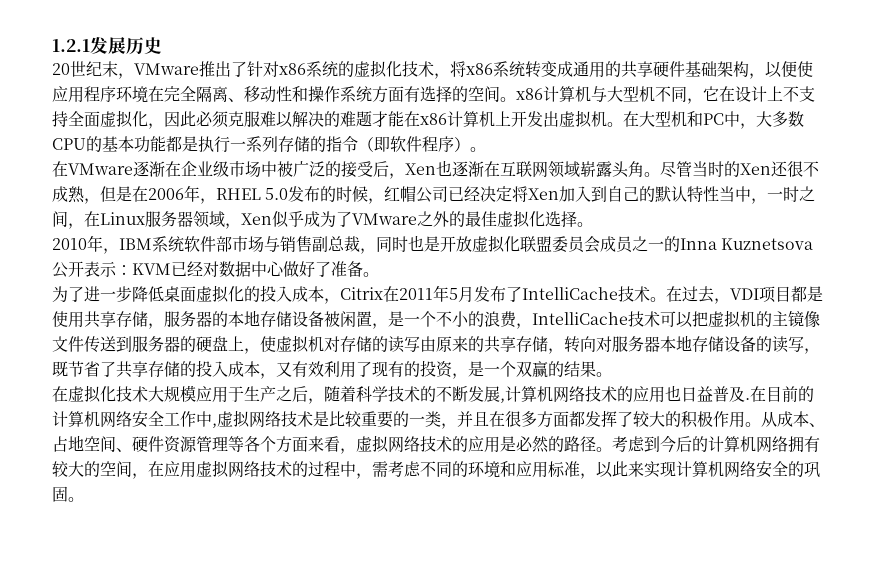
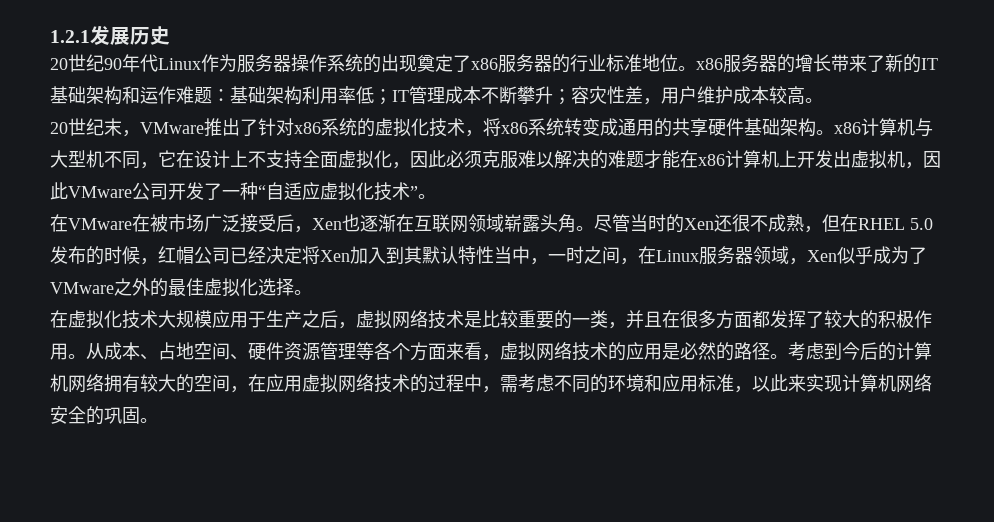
+ 20世纪90年代Linux作为服务器操作系统的出现奠定了x86服务器的行业标准地位。x86服务器的增长带来了新的IT基础架构和运作难题：基础架构利用率低；IT管理成本不断攀升；容灾性差，用户维护成本较高。
- 20世纪末，VMware推出了针对x86系统的虚拟化技术，将x86系统转变成通用的共享硬件基础架构，以便使应用程序环境在完全隔离、移动性和操作系统方面有选择的空间。x86计算机与大型机不同，它在设计上不支持全面虚拟化，因此必须克服难以解决的难题才能在x86计算机上开发出虚拟机。在大型机和PC中，大多数CPU的基本功能都是执行一系列存储的指令（即软件程序）。
- 在VMware逐渐在企业级市场中被广泛的接受后，Xen也逐渐在互联网领域崭露头角。
+ 20世纪末，VMware推出了针对x86系统的虚拟化技术，将x86系统转变成通用的共享硬件基础架构。x86计算机与大型机不同，它在设计上不支持全面虚拟化，因此必须克服难以解决的难题才能在x86计算机上开发出虚拟机，因此VMware公司开发了一种“自适应虚拟化技术”。
+ 在VMware在被市场广泛接受后，Xen也逐渐在互联网领域崭露头角。
- 尽管当时的Xen还很不成熟，但是在2006年，RHEL 5.0发布的时候，红帽公司已经决定将Xen加入到自己的默认特性当中，一时之间，在Linux服务器领域，Xen似乎成为了VMware之外的最佳虚拟化选择。
+ 尽管当时的Xen还很不成熟，但在RHEL 5.0发布的时候，红帽公司已经决定将Xen加入到其默认特性当中，一时之间，在Linux服务器领域，Xen似乎成为了VMware之外的最佳虚拟化选择。
- 2010年，IBM系统软件部市场与销售副总裁，同时也是开放虚拟化联盟委员会成员之一的Inna Kuznetsova公开表示：KVM已经对数据中心做好了准备。
- 为了进一步降低桌面虚拟化的投入成本，Citrix在2011年5月发布了IntelliCache技术。在过去，VDI项目都是使用共享存储，服务器的本地存储设备被闲置，是一个不小的浪费，IntelliCache技术可以把虚拟机的主镜像文件传送到服务器的硬盘上，使虚拟机对存储的读写由原来的共享存储，转向对服务器本地存储设备的读写，既节省了共享存储的投入成本，又有效利用了现有的投资，是一个双赢的结果。
- 在虚拟化技术大规模应用于生产之后，随着科学技术的不断发展,计算机网络技术的应用也日益普及.在目前的计算机网络安全工作中,虚拟网络技术是比较重要的一类，并且在很多方面都发挥了较大的积极作用。
+ 在虚拟化技术大规模应用于生产之后，虚拟网络技术是比较重要的一类，并且在很多方面都发挥了较大的积极作用。

